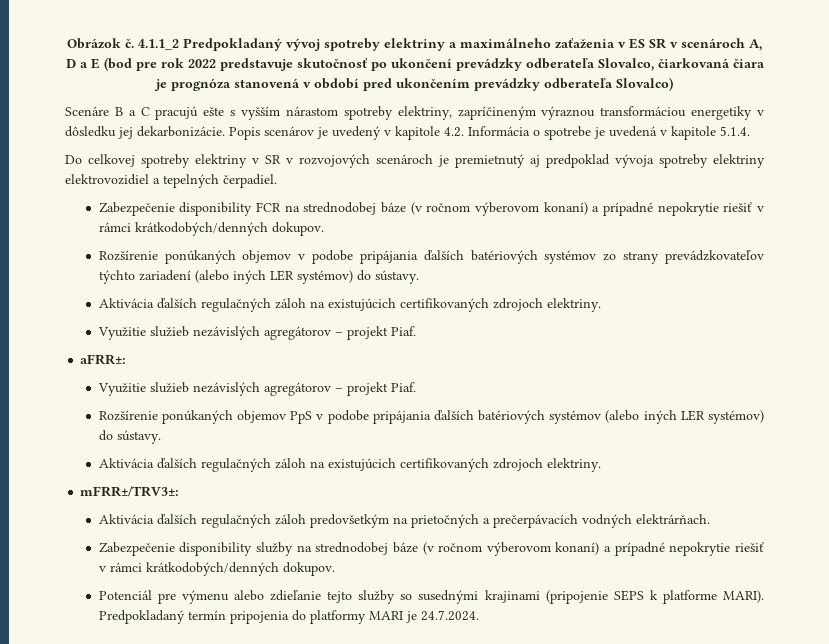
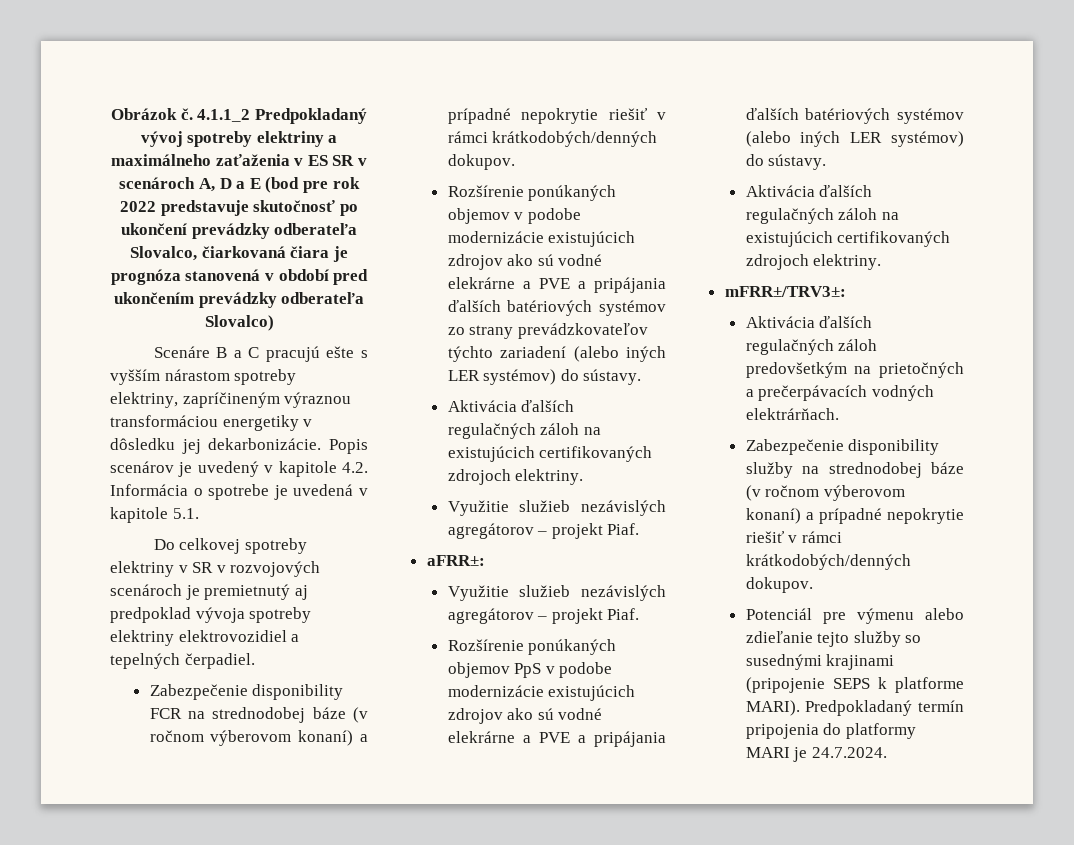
- Popis scenárov je uvedený v kapitole 4.2. Informácia o spotrebe je uvedená v kapitole 5.1.4.
+ Popis scenárov je uvedený v kapitole 4.2. Informácia o spotrebe je uvedená v kapitole 5.1.
- Rozšírenie ponúkaných objemov v podobe pripájania ďalších batériových systémov zo strany prevádzkovateľov týchto zariadení (alebo iných LER systémov) do sústavy.
+ Rozšírenie ponúkaných objemov v podobe modernizácie existujúcich zdrojov ako sú vodné elekrárne a PVE a pripájania ďalších batériových systémov zo strany prevádzkovateľov týchto zariadení (alebo iných LER systémov) do sústavy.
- Rozšírenie ponúkaných objemov PpS v podobe pripájania ďalších batériových systémov (alebo iných LER systémov) do sústavy.
+ Rozšírenie ponúkaných objemov PpS v podobe modernizácie existujúcich zdrojov ako sú vodné elekrárne a PVE a pripájania ďalších batériových systémov (alebo iných LER systémov) do sústavy.

